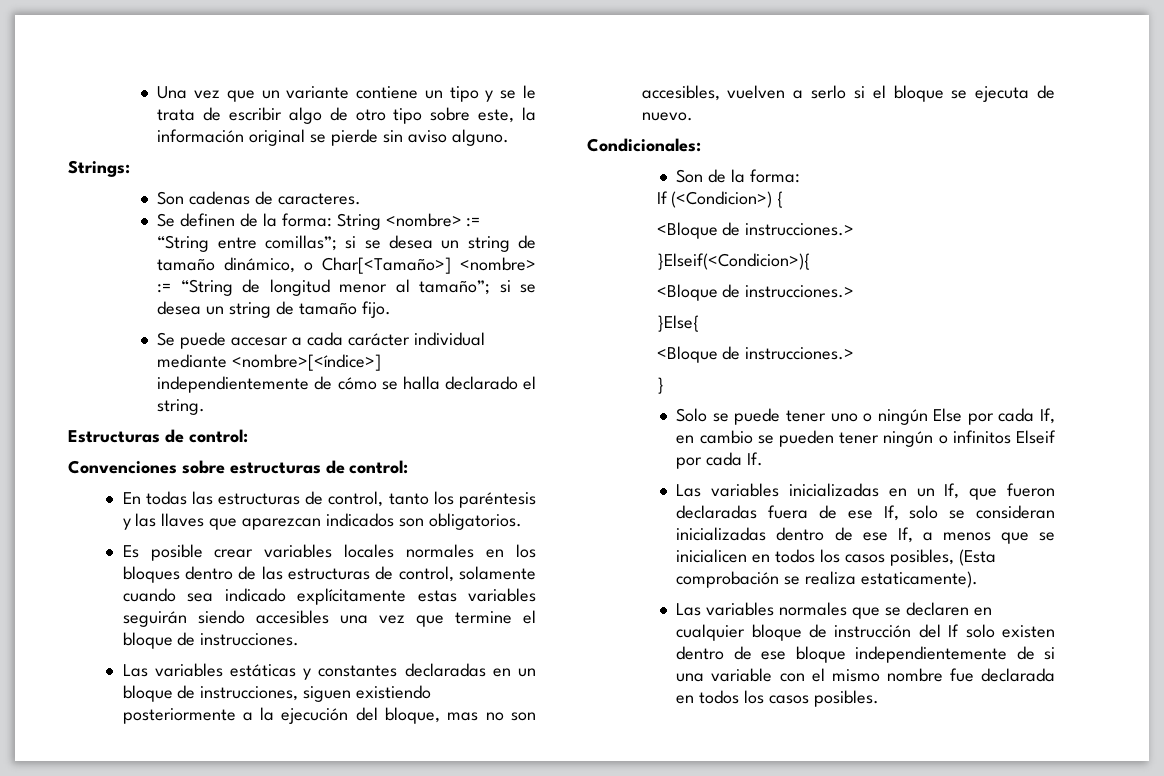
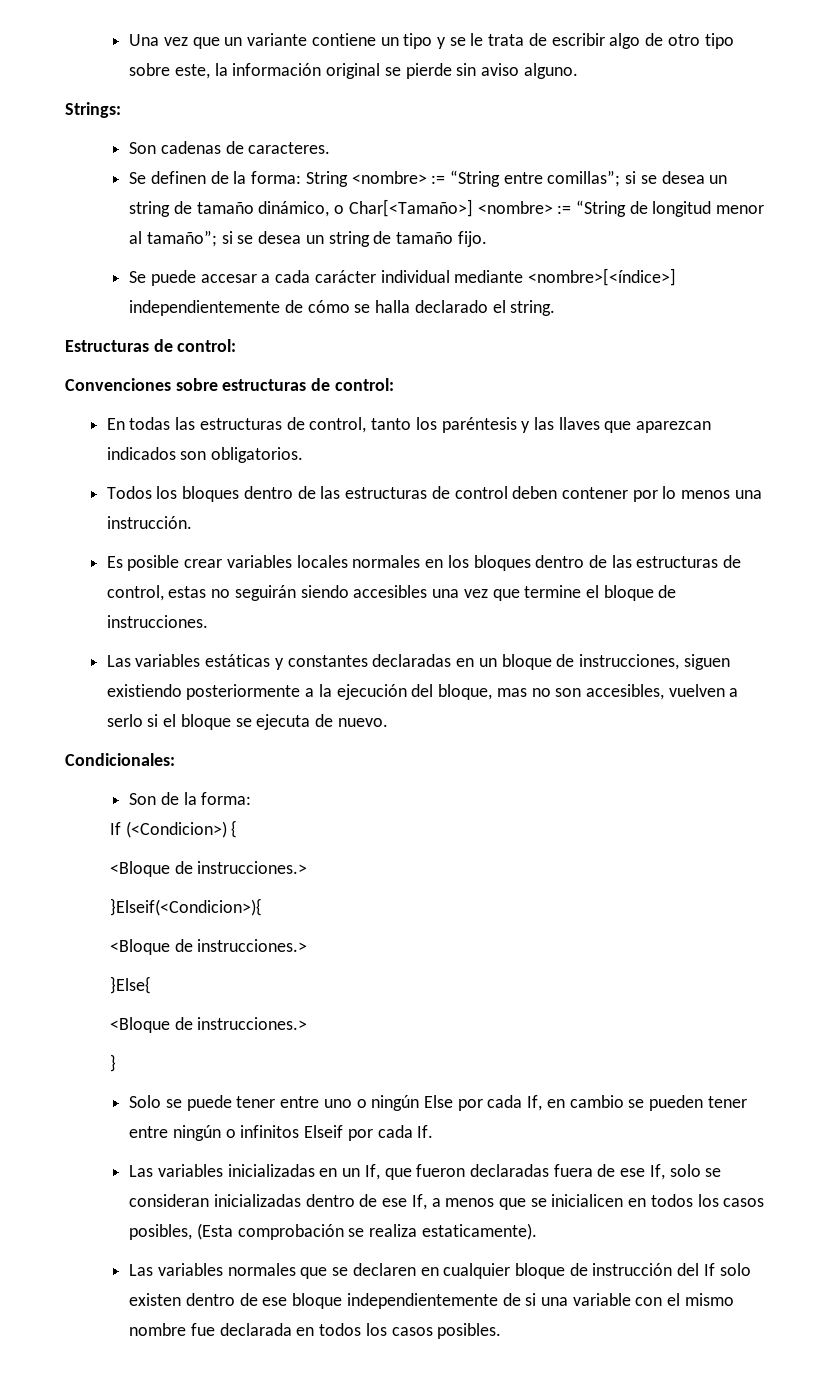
+ Todos los bloques dentro de las estructuras de control deben contener por lo menos una instrucción.
- Es posible crear variables locales normales en los bloques dentro de las estructuras de control, solamente cuando sea indicado explícitamente estas variables seguirán siendo accesibles una vez que termine el bloque de instrucciones.
+ Es posible crear variables locales normales en los bloques dentro de las estructuras de control, estas no seguirán siendo accesibles una vez que termine el bloque de instrucciones.
- Solo se puede tener uno o ningún Else por cada If, en cambio se pueden tener ningún o infinitos Elseif por cada If.
+ Solo se puede tener entre uno o ningún Else por cada If, en cambio se pueden tener entre ningún o infinitos Elseif por cada If.

